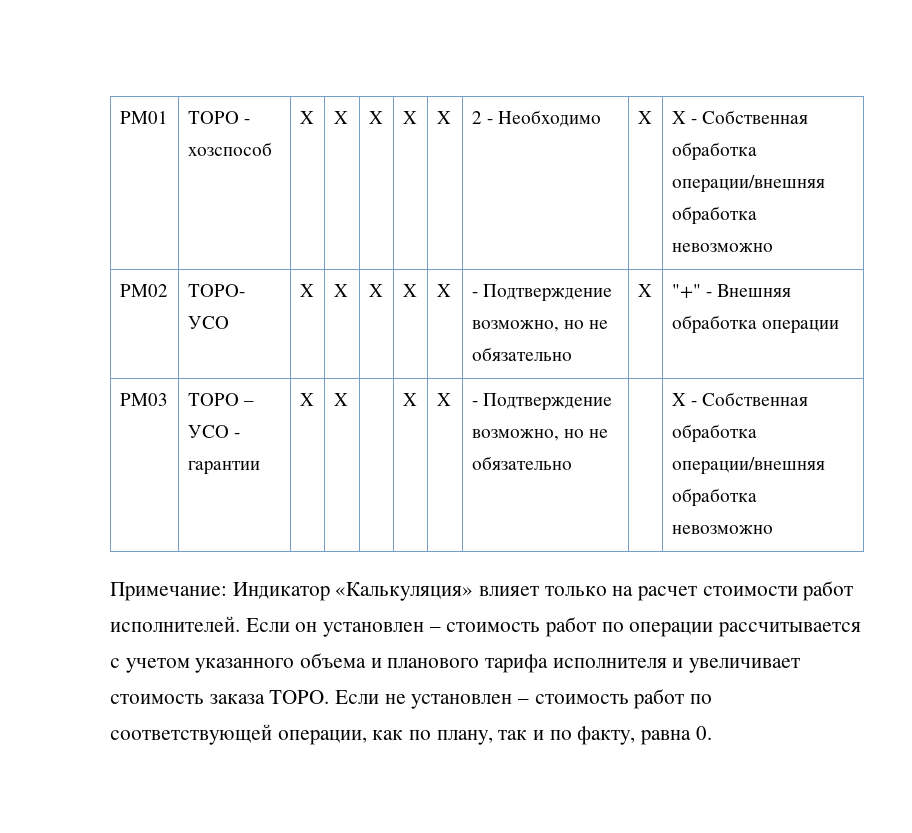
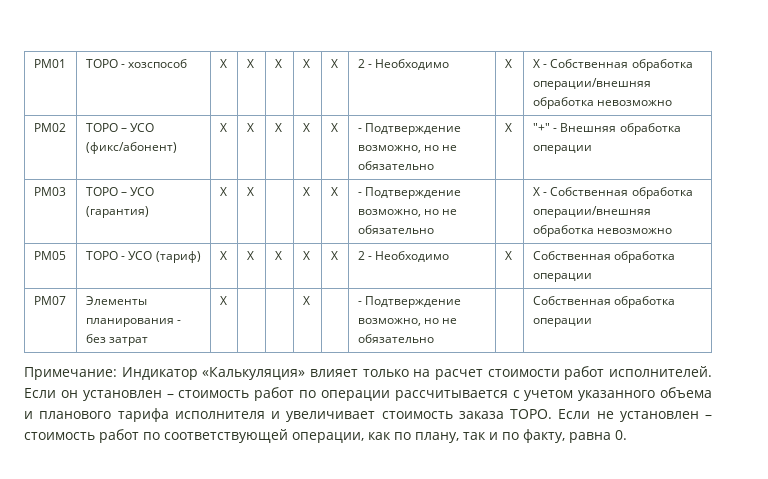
- PM02 | ТОРО- УСО | Х | Х | Х | Х | Х | - Подтверждение возможно, но не обязательно | Х | "+" - Внешняя обработка операции
+ PM02 | ТОРО – УСО (фикс/абонент) | Х | Х | Х | Х | Х | - Подтверждение возможно, но не обязательно | Х | "+" - Внешняя обработка операции
- PM03 | ТОРО – УСО - гарантии | Х | Х | | Х | Х | - Подтверждение возможно, но не обязательно | | X - Собственная обработка операции/внешняя обработка невозможно
+ PM03 | ТОРО – УСО (гарантия) | Х | Х | | Х | Х | - Подтверждение возможно, но не обязательно | | X - Собственная обработка операции/внешняя обработка невозможно
+ PM05 | ТОРО - УСО (тариф) | X | X | X | X | X | 2 - Необходимо | X | Собственная обработка операции
+ PM07 | Элементы планирования - без затрат | X | | | X | | - Подтверждение возможно, но не обязательно | | Собственная обработка операции

